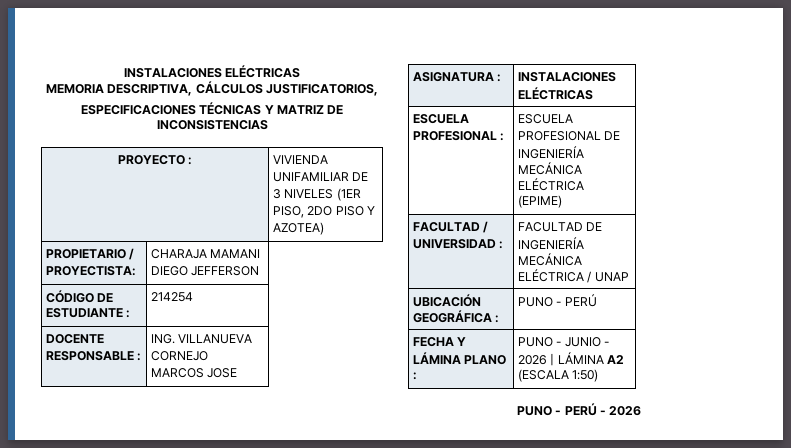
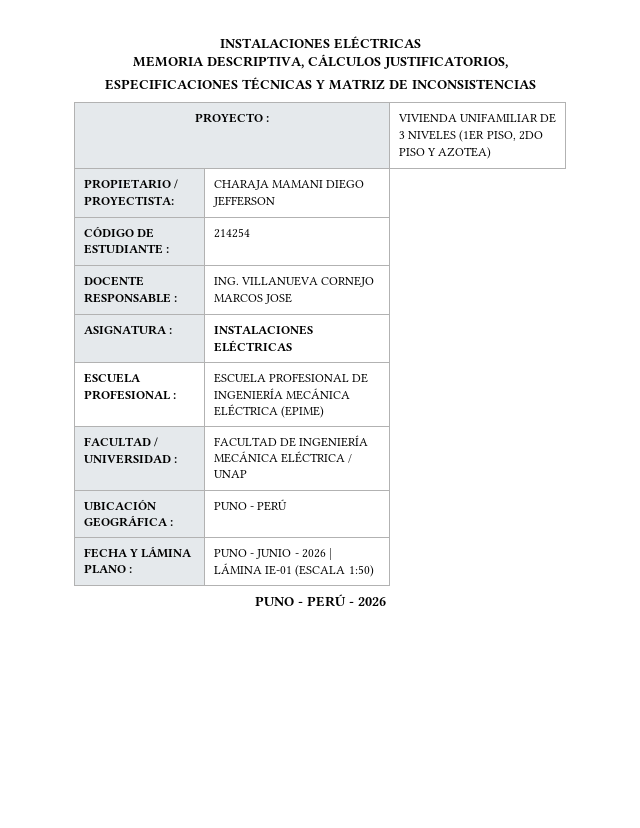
- FECHA Y LÁMINA PLANO : | PUNO - JUNIO - 2026 | LÁMINA A2 (ESCALA 1:50)
+ FECHA Y LÁMINA PLANO : | PUNO - JUNIO - 2026 | LÁMINA IE-01 (ESCALA 1:50)

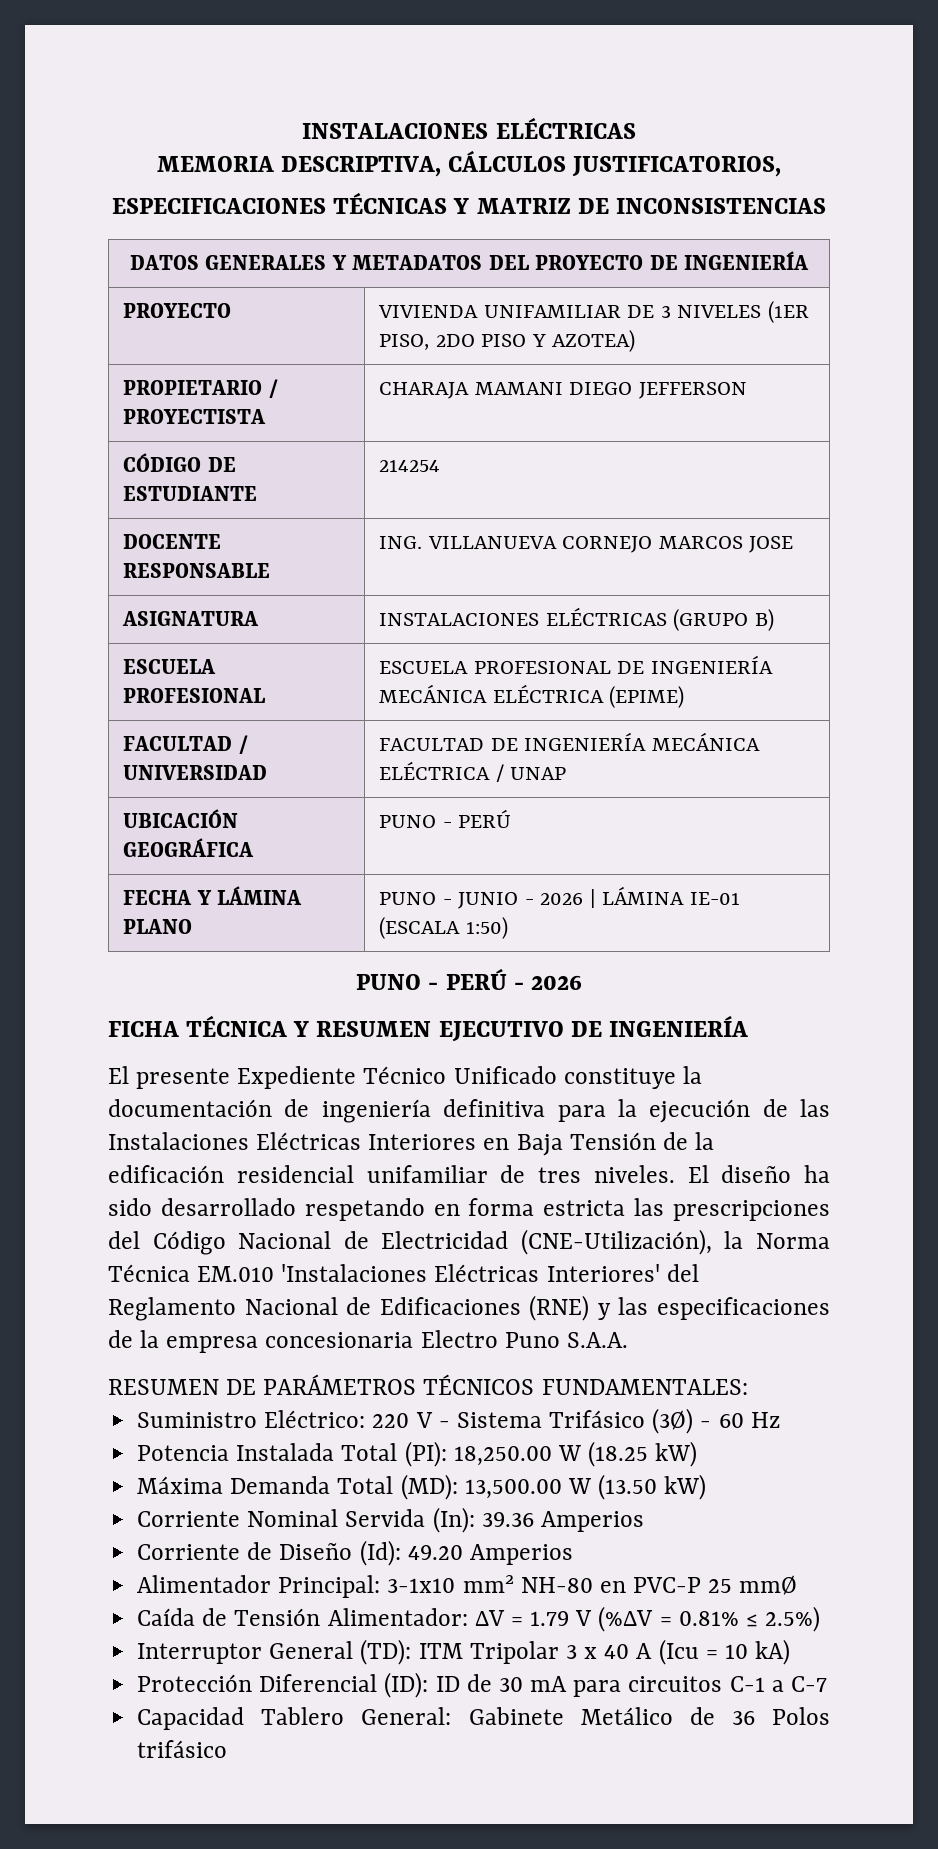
- PROYECTO : | VIVIENDA UNIFAMILIAR DE 3 NIVELES (1ER PISO, 2DO PISO Y AZOTEA)
+ DATOS GENERALES Y METADATOS DEL PROYECTO DE INGENIERÍA
+ PROYECTO | VIVIENDA UNIFAMILIAR DE 3 NIVELES (1ER PISO, 2DO PISO Y AZOTEA)
- PROPIETARIO / PROYECTISTA: | CHARAJA MAMANI DIEGO JEFFERSON
+ PROPIETARIO / PROYECTISTA | CHARAJA MAMANI DIEGO JEFFERSON
- CÓDIGO DE ESTUDIANTE : | 214254
+ CÓDIGO DE ESTUDIANTE | 214254
- DOCENTE RESPONSABLE : | ING. VILLANUEVA CORNEJO MARCOS JOSE
+ DOCENTE RESPONSABLE | ING. VILLANUEVA CORNEJO MARCOS JOSE
- ASIGNATURA : | INSTALACIONES ELÉCTRICAS
- ESCUELA PROFESIONAL : | ESCUELA PROFESIONAL DE INGENIERÍA MECÁNICA ELÉCTRICA (EPIME)
+ ASIGNATURA | INSTALACIONES ELÉCTRICAS (GRUPO B)
+ ESCUELA PROFESIONAL | ESCUELA PROFESIONAL DE INGENIERÍA MECÁNICA ELÉCTRICA (EPIME)
- FACULTAD / UNIVERSIDAD : | FACULTAD DE INGENIERÍA MECÁNICA ELÉCTRICA / UNAP
+ FACULTAD / UNIVERSIDAD | FACULTAD DE INGENIERÍA MECÁNICA ELÉCTRICA / UNAP
- UBICACIÓN GEOGRÁFICA : | PUNO - PERÚ
+ UBICACIÓN GEOGRÁFICA | PUNO - PERÚ
- FECHA Y LÁMINA PLANO : | PUNO - JUNIO - 2026 | LÁMINA IE-01 (ESCALA 1:50)
+ FECHA Y LÁMINA PLANO | PUNO - JUNIO - 2026 | LÁMINA IE-01 (ESCALA 1:50)
+ FICHA TÉCNICA Y RESUMEN EJECUTIVO DE INGENIERÍA
+ El presente Expediente Técnico Unificado constituye la documentación de ingeniería definitiva para la ejecución de las Instalaciones Eléctricas Interiores en Baja Tensión de la edificación residencial unifamiliar de tres niveles. El diseño ha sido desarrollado respetando en forma estricta las prescripciones del Código Nacional de Electricidad (CNE-Utilización), la Norma Técnica EM.010 'Instalaciones Eléctricas Interiores' del Reglamento Nacional de Edificaciones (RNE) y las especificaciones de la empresa concesionaria Electro Puno S.A.A.
+ RESUMEN DE PARÁMETROS TÉCNICOS FUNDAMENTALES:
+ Suministro Eléctrico: 220 V - Sistema Trifásico (3Ø) - 60 Hz
+ Potencia Instalada Total (PI): 18,250.00 W (18.25 kW)
+ Máxima Demanda Total (MD): 13,500.00 W (13.50 kW)
+ Corriente Nominal Servida (In): 39.36 Amperios
+ Corriente de Diseño (Id): 49.20 Amperios
+ Alimentador Principal: 3-1x10 mm² NH-80 en PVC-P 25 mmØ
+ Caída de Tensión Alimentador: ΔV = 1.79 V (%ΔV = 0.81% ≤ 2.5%)
+ Interruptor General (TD): ITM Tripolar 3 x 40 A (Icu = 10 kA)
+ Protección Diferencial (ID): ID de 30 mA para circuitos C-1 a C-7
+ Capacidad Tablero General: Gabinete Metálico de 36 Polos trifásico

